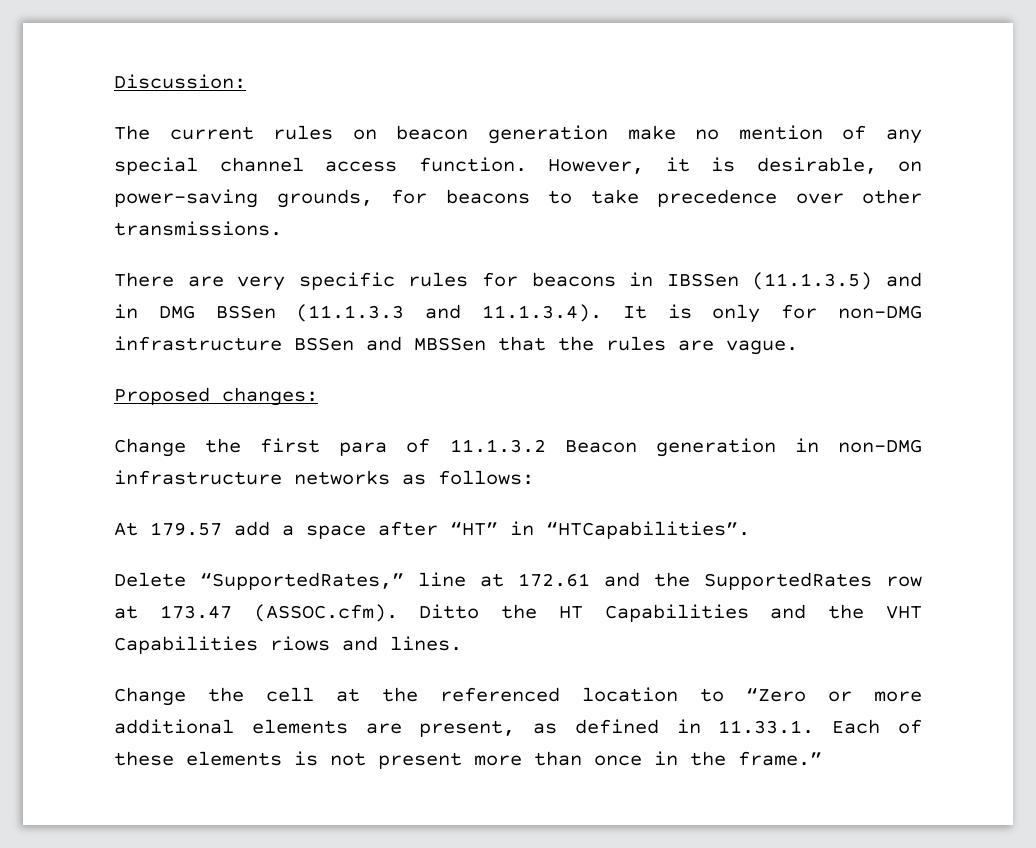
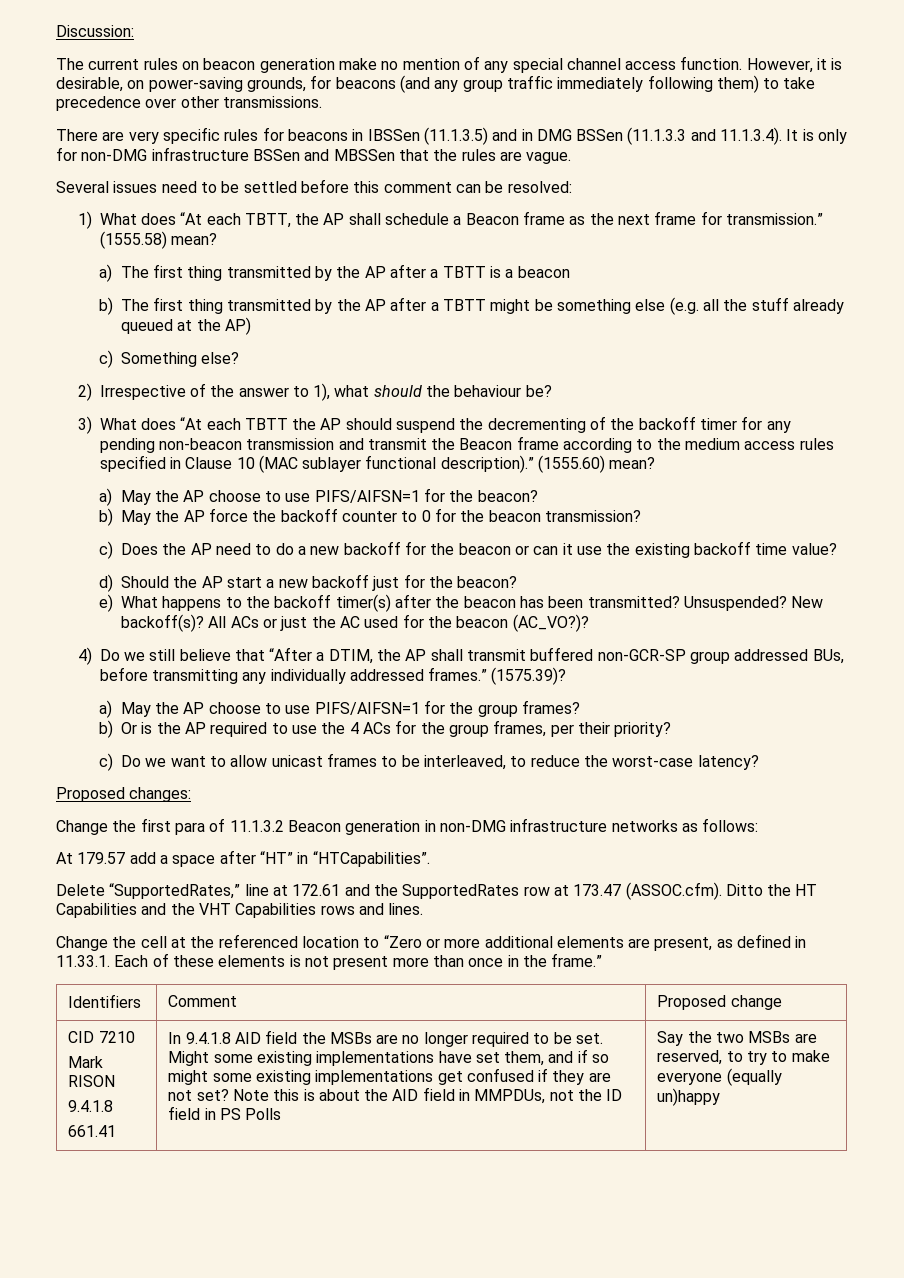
- However, it is desirable, on power-saving grounds, for beacons to take precedence over other transmissions.
+ However, it is desirable, on power-saving grounds, for beacons (and any group traffic immediately following them) to take precedence over other transmissions.
+ Several issues need to be settled before this comment can be resolved:
+ 1) What does “At each TBTT, the AP shall schedule a Beacon frame as the next frame for transmission.” (1555.58) mean?
+ a) The first thing transmitted by the AP after a TBTT is a beacon
+ b) The first thing transmitted by the AP after a TBTT might be something else (e.g. all the stuff already queued at the AP)
+ c) Something else?
+ 2) Irrespective of the answer to 1), what should the behaviour be?
+ 3) What does “At each TBTT the AP should suspend the decrementing of the backoff timer for any pending non-beacon transmission and transmit the Beacon frame according to the medium access rules specified in Clause 10 (MAC sublayer functional description).” (1555.60) mean?
+ a) May the AP choose to use PIFS/AIFSN=1 for the beacon?
+ b) May the AP force the backoff counter to 0 for the beacon transmission?
+ c) Does the AP need to do a new backoff for the beacon or can it use the existing backoff time value?
+ d) Should the AP start a new backoff just for the beacon?
+ e) What happens to the backoff timer(s) after the beacon has been transmitted? Unsuspended? New backoff(s)? All ACs or just the AC used for the beacon (AC_VO?)?
+ 4) Do we still believe that “After a DTIM, the AP shall transmit buffered non-GCR-SP group addressed BUs, before transmitting any individually addressed frames.” (1575.39)?
+ a) May the AP choose to use PIFS/AIFSN=1 for the group frames?
+ b) Or is the AP required to use the 4 ACs for the group frames, per their priority?
+ c) Do we want to allow unicast frames to be interleaved, to reduce the worst-case latency?
- Delete “SupportedRates,” line at 172.61 and the SupportedRates row at 173.47 (ASSOC.cfm). Ditto the HT Capabilities and the VHT Capabilities riows and lines.
+ Delete “SupportedRates,” line at 172.61 and the SupportedRates row at 173.47 (ASSOC.cfm). Ditto the HT Capabilities and the VHT Capabilities rows and lines.
+ Identifiers | Comment | Proposed change
+ CID 7210
+ Mark RISON
+ 9.4.1.8
+ 661.41 | In 9.4.1.8 AID field the MSBs are no longer required to be set. Might some existing implementations have set them, and if so might some existing implementations get confused if they are not set? Note this is about the AID field in MMPDUs, not the ID field in PS Polls | Say the two MSBs are reserved, to try to make everyone (equally un)happy

